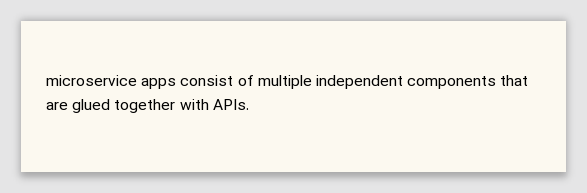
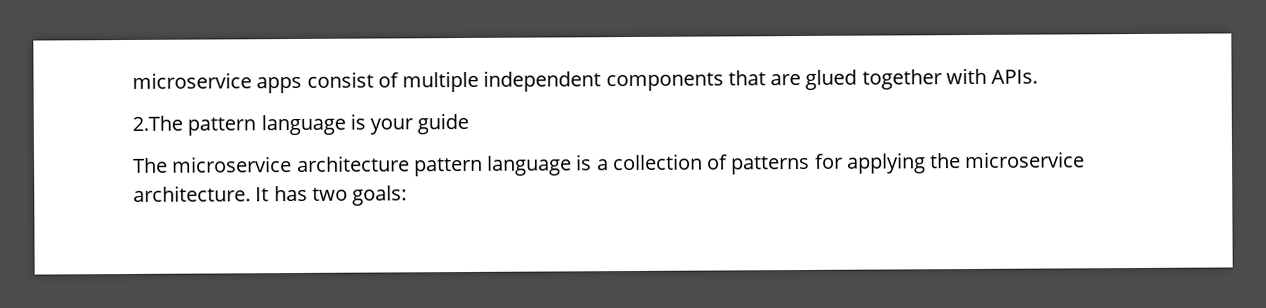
+ 2.The pattern language is your guide
+ The microservice architecture pattern language is a collection of patterns for applying the microservice architecture. It has two goals:

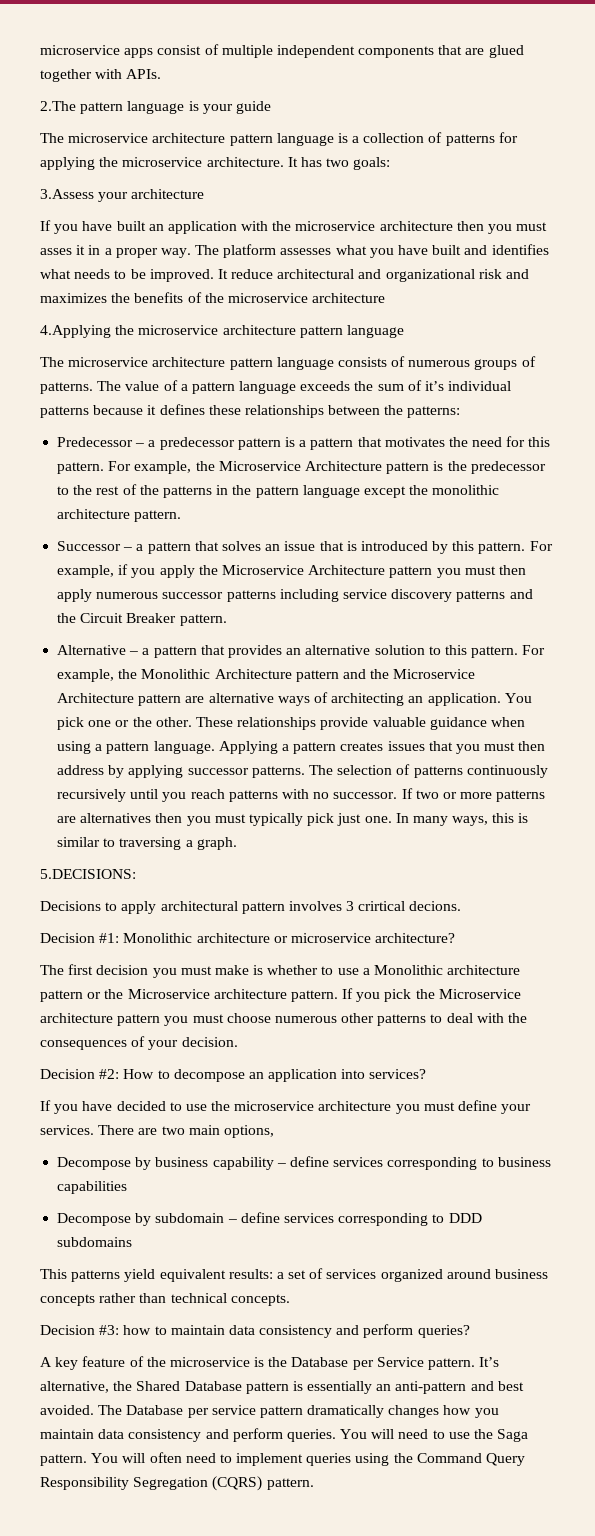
+ 3.Assess your architecture
+ If you have built an application with the microservice architecture then you must asses it in a proper way. The platform assesses what you have built and identifies what needs to be improved. It reduce architectural and organizational risk and maximizes the benefits of the microservice architecture
+ 4.Applying the microservice architecture pattern language
+ The microservice architecture pattern language consists of numerous groups of patterns. The value of a pattern language exceeds the sum of it’s individual patterns because it defines these relationships between the patterns:
+ Predecessor – a predecessor pattern is a pattern that motivates the need for this pattern. For example, the Microservice Architecture pattern is the predecessor to the rest of the patterns in the pattern language except the monolithic architecture pattern.
+ Successor – a pattern that solves an issue that is introduced by this pattern. For example, if you apply the Microservice Architecture pattern you must then apply numerous successor patterns including service discovery patterns and the Circuit Breaker pattern.
+ Alternative – a pattern that provides an alternative solution to this pattern. For example, the Monolithic Architecture pattern and the Microservice Architecture pattern are alternative ways of architecting an application. You pick one or the other. These relationships provide valuable guidance when using a pattern language. Applying a pattern creates issues that you must then address by applying successor patterns. The selection of patterns continuously recursively until you reach patterns with no successor. If two or more patterns are alternatives then you must typically pick just one. In many ways, this is similar to traversing a graph.
+ 5.DECISIONS:
+ Decisions to apply architectural pattern involves 3 crirtical decions.
+ Decision #1: Monolithic architecture or microservice architecture?
+ The first decision you must make is whether to use a Monolithic architecture pattern or the Microservice architecture pattern. If you pick the Microservice architecture pattern you must choose numerous other patterns to deal with the consequences of your decision.
+ Decision #2: How to decompose an application into services?
+ If you have decided to use the microservice architecture you must define your services. There are two main options,
+ Decompose by business capability – define services corresponding to business capabilities
+ Decompose by subdomain – define services corresponding to DDD subdomains
+ This patterns yield equivalent results: a set of services organized around business concepts rather than technical concepts.
+ Decision #3: how to maintain data consistency and perform queries?
+ A key feature of the microservice is the Database per Service pattern. It’s alternative, the Shared Database pattern is essentially an anti-pattern and best avoided. The Database per service pattern dramatically changes how you maintain data consistency and perform queries. You will need to use the Saga pattern. You will often need to implement queries using the Command Query Responsibility Segregation (CQRS) pattern.

